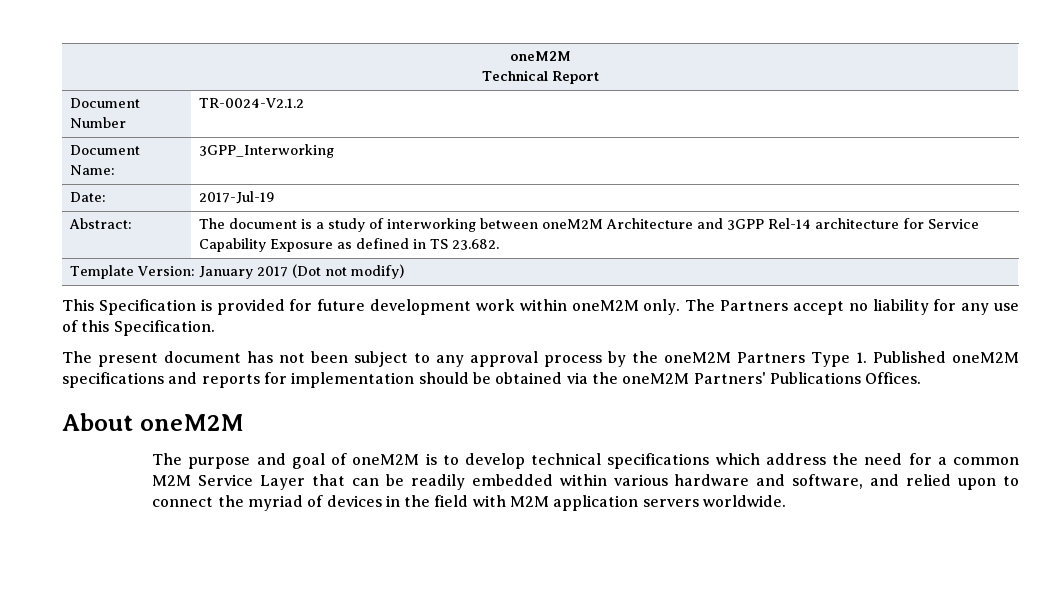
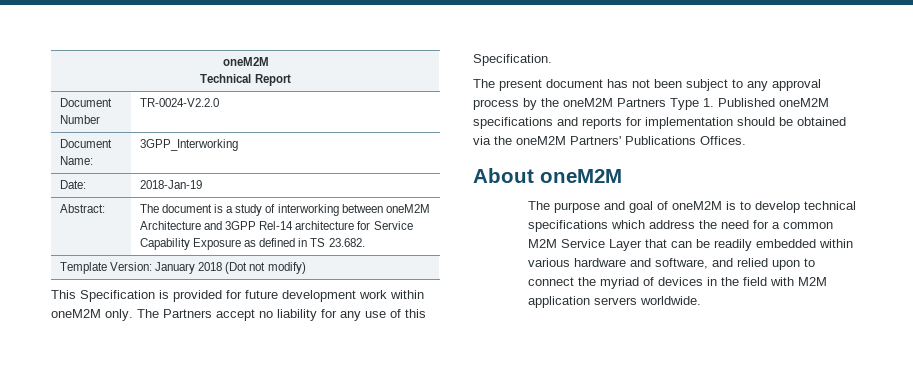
- Document Number | TR-0024-V2.1.2
+ Document Number | TR-0024-V2.2.0
- Date: | 2017-Jul-19
+ Date: | 2018-Jan-19
- Template Version: January 2017 (Dot not modify)
+ Template Version: January 2018 (Dot not modify)

